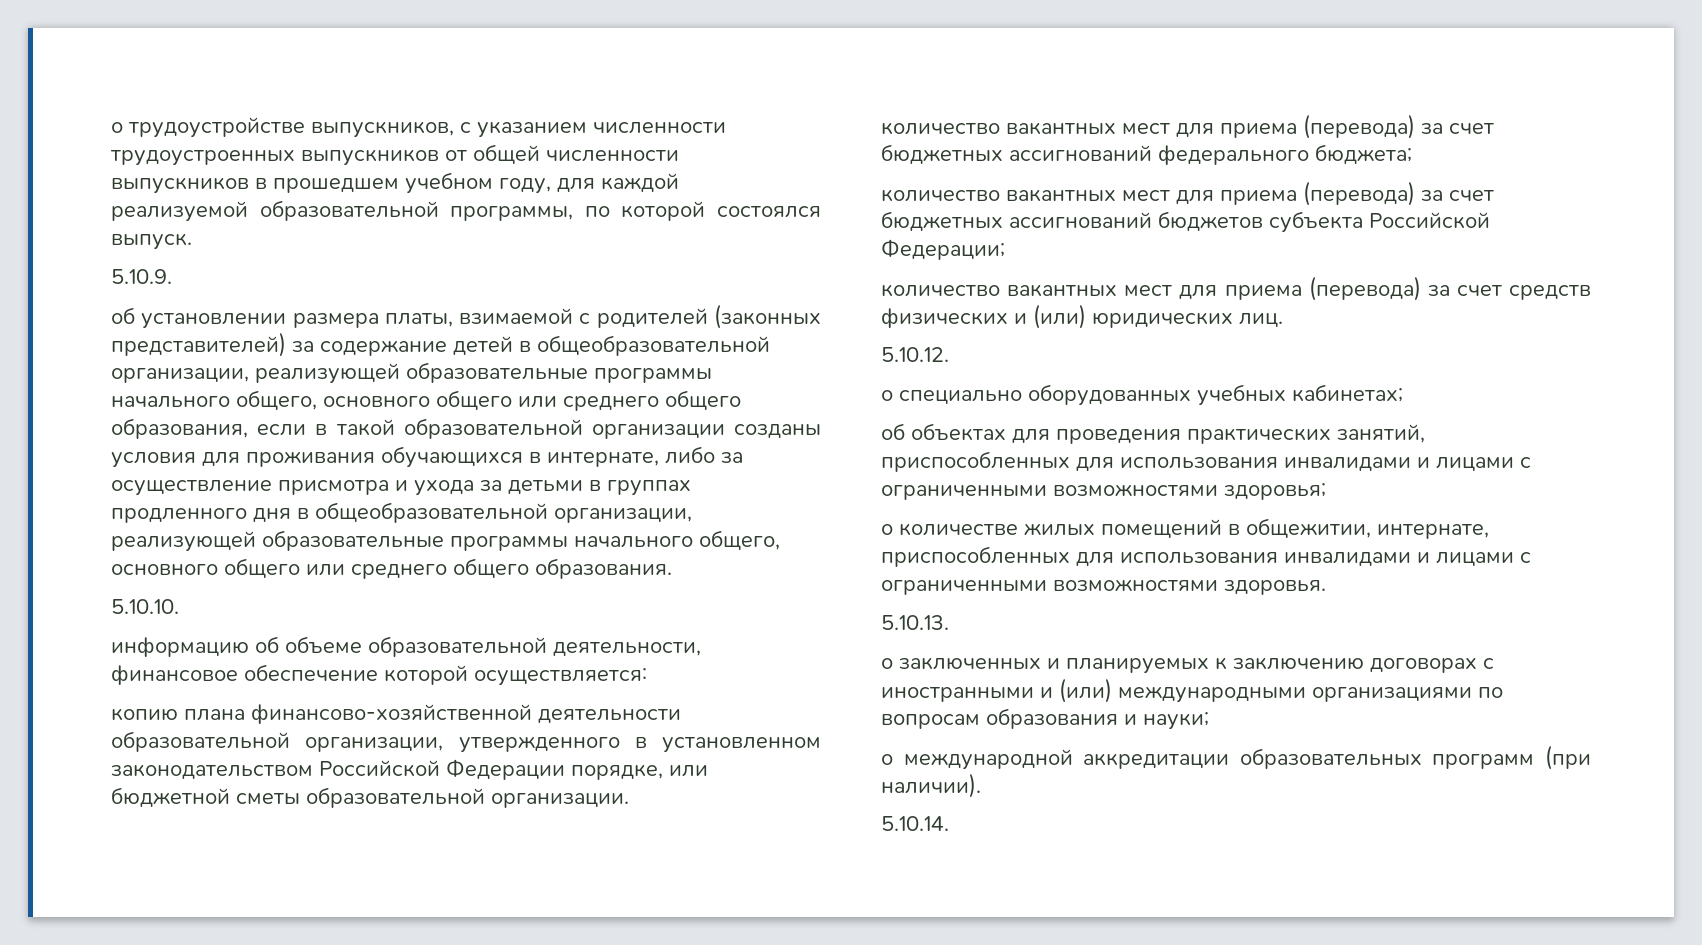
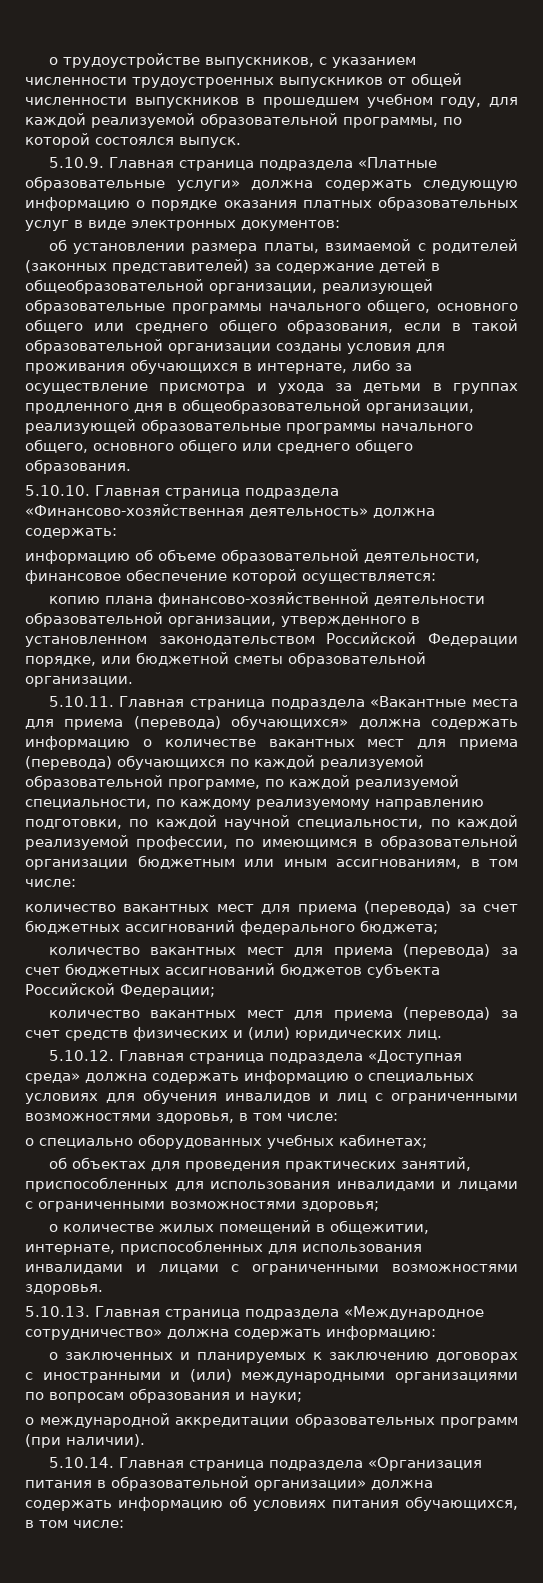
- 5.10.9.
+ 5.10.9. Главная страница подраздела «Платные образовательные услуги» должна содержать следующую информацию о порядке оказания платных образовательных услуг в виде электронных документов:
- 5.10.10.
+ 5.10.10. Главная страница подраздела «Финансово-хозяйственная деятельность» должна содержать:
+ 5.10.11. Главная страница подраздела «Вакантные места для приема (перевода) обучающихся» должна содержать информацию о количестве вакантных мест для приема (перевода) обучающихся по каждой реализуемой образовательной программе, по каждой реализуемой специальности, по каждому реализуемому направлению подготовки, по каждой научной специальности, по каждой реализуемой профессии, по имеющимся в образовательной организации бюджетным или иным ассигнованиям, в том числе:
- 5.10.12.
+ 5.10.12. Главная страница подраздела «Доступная среда» должна содержать информацию о специальных условиях для обучения инвалидов и лиц с ограниченными возможностями здоровья, в том числе:
- 5.10.13.
+ 5.10.13. Главная страница подраздела «Международное сотрудничество» должна содержать информацию:
- 5.10.14.
+ 5.10.14. Главная страница подраздела «Организация питания в образовательной организации» должна содержать информацию об условиях питания обучающихся, в том числе:

